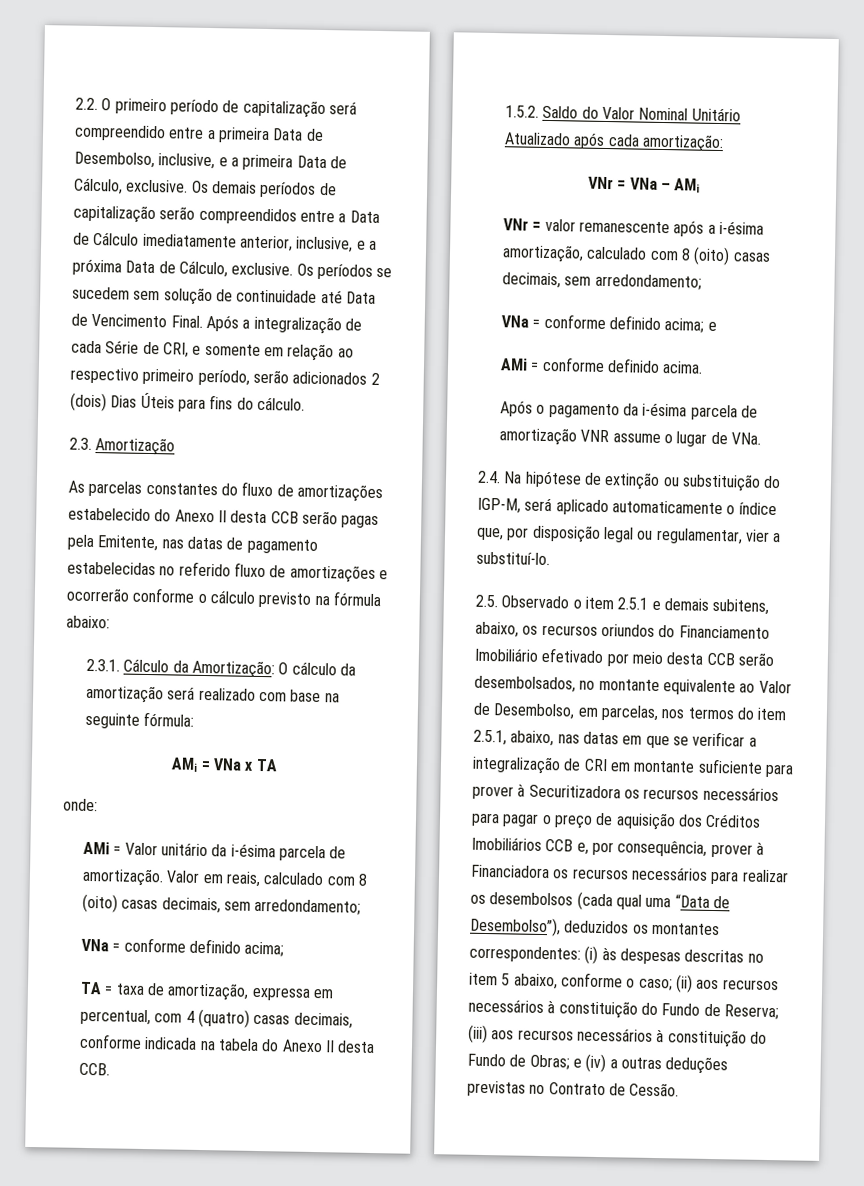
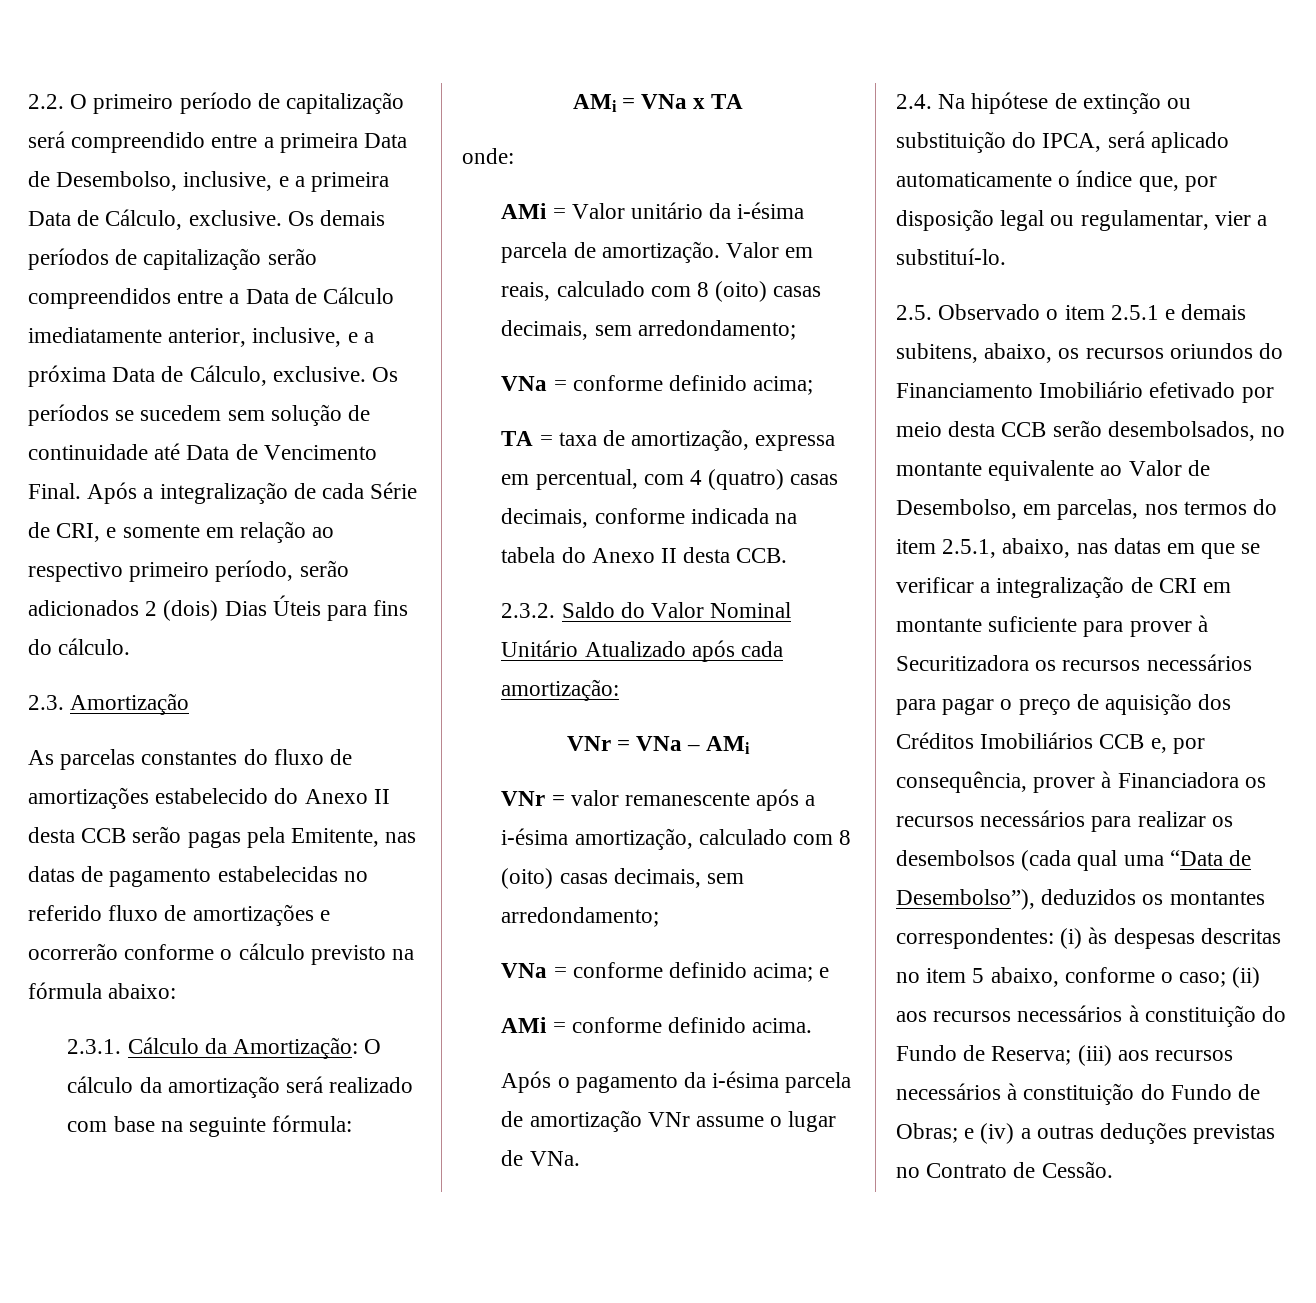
- 1.5.2. Saldo do Valor Nominal Unitário Atualizado após cada amortização:
+ 2.3.2. Saldo do Valor Nominal Unitário Atualizado após cada amortização:
- Após o pagamento da i-ésima parcela de amortização VNR assume o lugar de VNa.
+ Após o pagamento da i-ésima parcela de amortização VNr assume o lugar de VNa.
- 2.4. Na hipótese de extinção ou substituição do IGP-M, será aplicado automaticamente o índice que, por disposição legal ou regulamentar, vier a substituí-lo.
+ 2.4. Na hipótese de extinção ou substituição do IPCA, será aplicado automaticamente o índice que, por disposição legal ou regulamentar, vier a substituí-lo.

